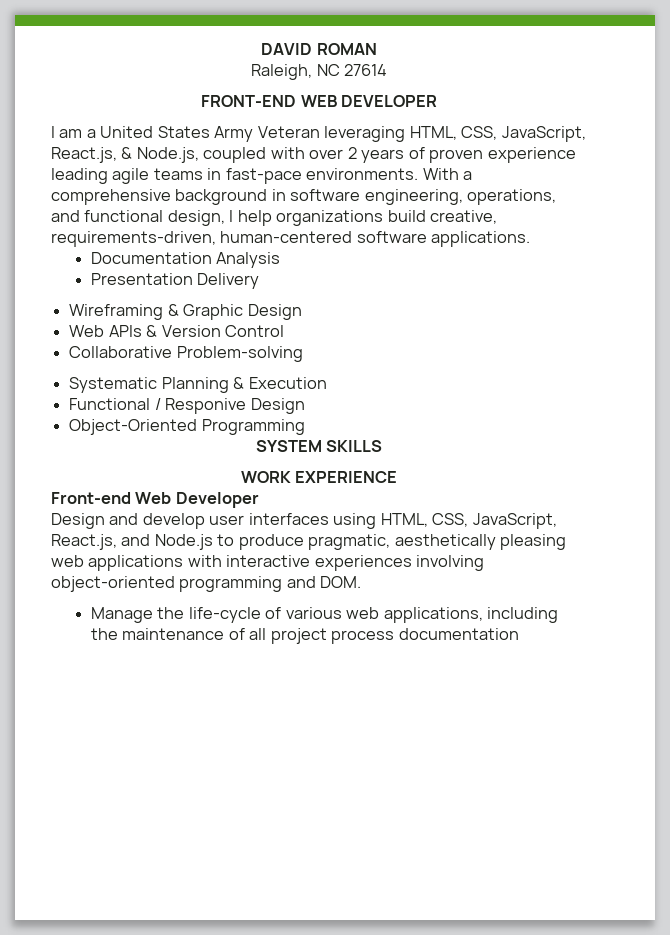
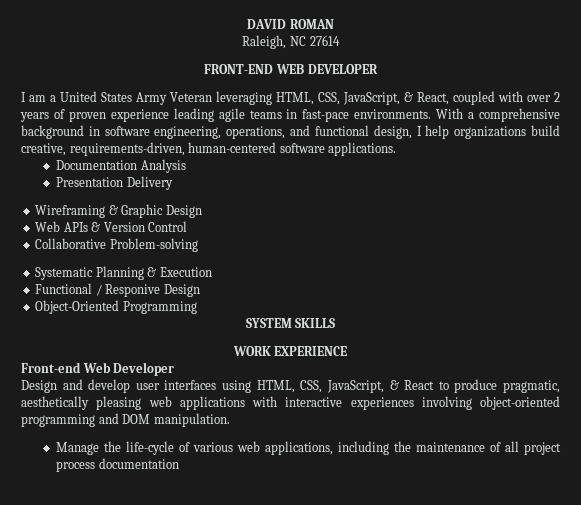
- I am a United States Army Veteran leveraging HTML, CSS, JavaScript, React.js, & Node.js, coupled with over 2 years of proven experience leading agile teams in fast-pace environments.
+ I am a United States Army Veteran leveraging HTML, CSS, JavaScript, & React, coupled with over 2 years of proven experience leading agile teams in fast-pace environments.
- Design and develop user interfaces using HTML, CSS, JavaScript, React.js, and Node.js to produce pragmatic, aesthetically pleasing web applications with interactive experiences involving object-oriented programming and DOM.
+ Design and develop user interfaces using HTML, CSS, JavaScript, & React to produce pragmatic, aesthetically pleasing web applications with interactive experiences involving object-oriented programming and DOM manipulation.

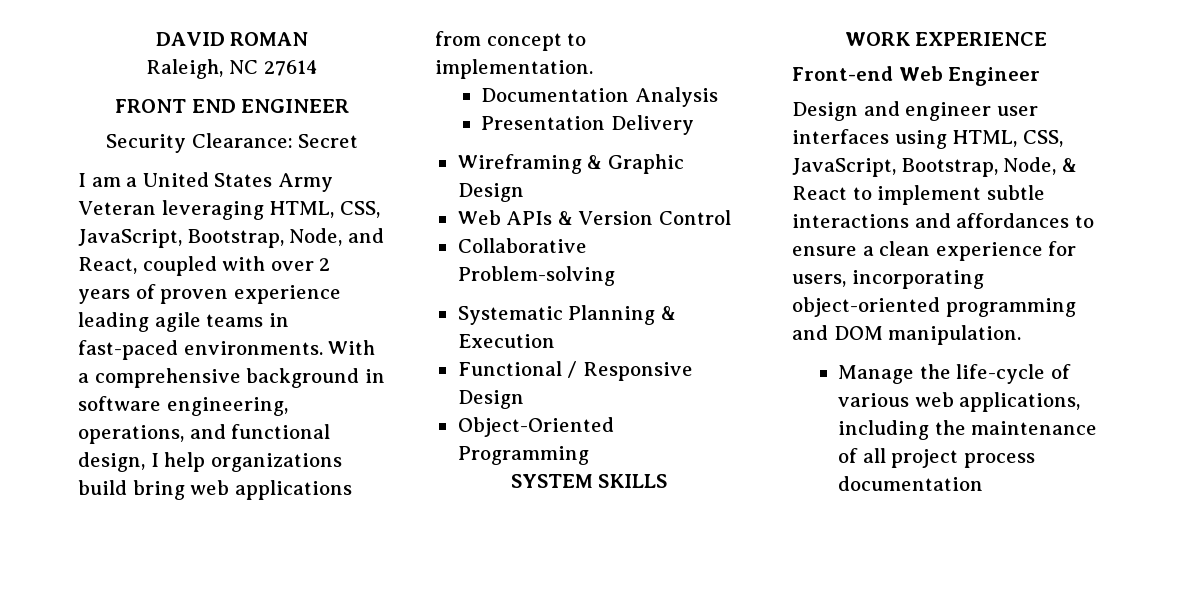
- FRONT-END WEB DEVELOPER
+ FRONT END ENGINEER
+ Security Clearance: Secret
- I am a United States Army Veteran leveraging HTML, CSS, JavaScript, & React, coupled with over 2 years of proven experience leading agile teams in fast-pace environments.
+ I am a United States Army Veteran leveraging HTML, CSS, JavaScript, Bootstrap, Node, and React, coupled with over 2 years of proven experience leading agile teams in fast-paced environments.
- With a comprehensive background in software engineering, operations, and functional design, I help organizations build creative, requirements-driven, human-centered software applications.
+ With a comprehensive background in software engineering, operations, and functional design, I help organizations build bring web applications from concept to implementation.
- Functional / Responive Design
+ Functional / Responsive Design
- Front-end Web Developer
+ Front-end Web Engineer
- Design and develop user interfaces using HTML, CSS, JavaScript, & React to produce pragmatic, aesthetically pleasing web applications with interactive experiences involving object-oriented programming and DOM manipulation.
+ Design and engineer user interfaces using HTML, CSS, JavaScript, Bootstrap, Node, & React to implement subtle interactions and affordances to ensure a clean experience for users, incorporating object-oriented programming and DOM manipulation.

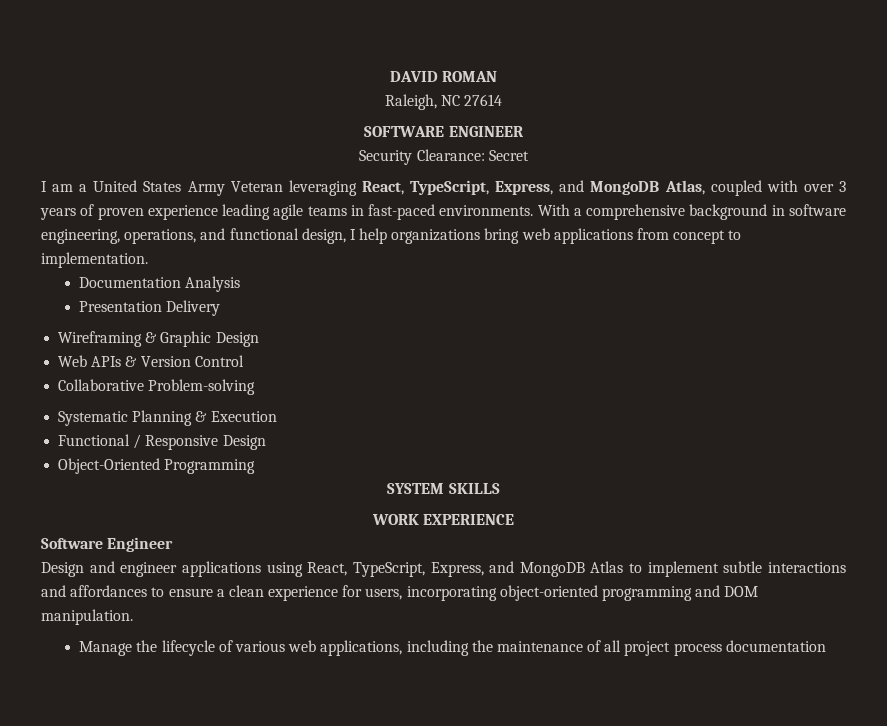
- FRONT END ENGINEER
+ SOFTWARE ENGINEER
- I am a United States Army Veteran leveraging HTML, CSS, JavaScript, Bootstrap, Node, and React, coupled with over 2 years of proven experience leading agile teams in fast-paced environments.
+ I am a United States Army Veteran leveraging React, TypeScript, Express, and MongoDB Atlas, coupled with over 3 years of proven experience leading agile teams in fast-paced environments.
- With a comprehensive background in software engineering, operations, and functional design, I help organizations build bring web applications from concept to implementation.
+ With a comprehensive background in software engineering, operations, and functional design, I help organizations bring web applications from concept to implementation.
- Front-end Web Engineer
+ Software Engineer
- Design and engineer user interfaces using HTML, CSS, JavaScript, Bootstrap, Node, & React to implement subtle interactions and affordances to ensure a clean experience for users, incorporating object-oriented programming and DOM manipulation.
+ Design and engineer applications using React, TypeScript, Express, and MongoDB Atlas to implement subtle interactions and affordances to ensure a clean experience for users, incorporating object-oriented programming and DOM manipulation.
- Manage the life-cycle of various web applications, including the maintenance of all project process documentation
+ Manage the lifecycle of various web applications, including the maintenance of all project process documentation

